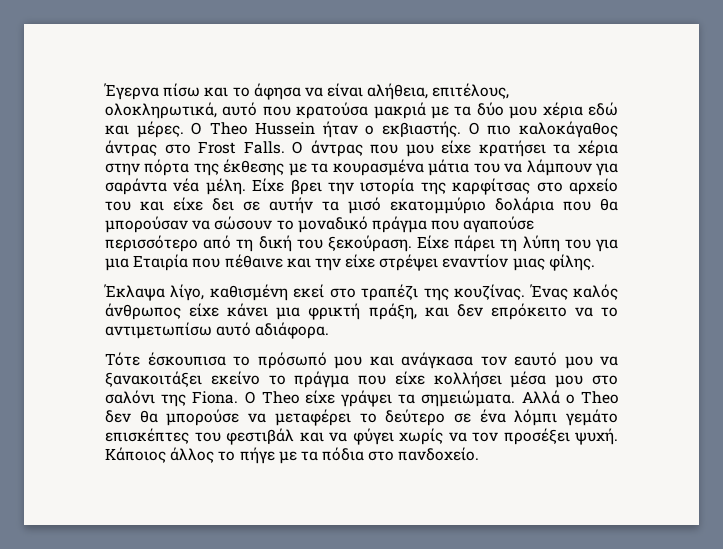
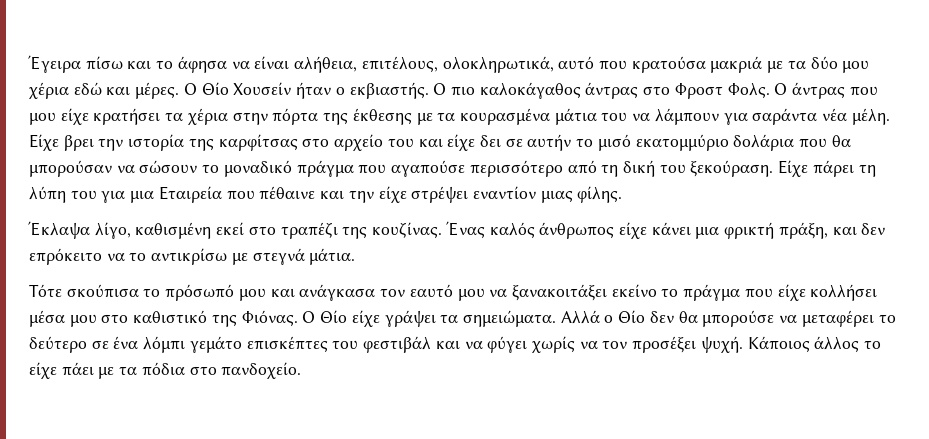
- Έγερνα πίσω και το άφησα να είναι αλήθεια, επιτέλους, ολοκληρωτικά, αυτό που κρατούσα μακριά με τα δύο μου χέρια εδώ και μέρες.
+ Έγειρα πίσω και το άφησα να είναι αλήθεια, επιτέλους, ολοκληρωτικά, αυτό που κρατούσα μακριά με τα δύο μου χέρια εδώ και μέρες.
- Ο Theo Hussein ήταν ο εκβιαστής.
+ Ο Θίο Χουσείν ήταν ο εκβιαστής.
- Ο πιο καλοκάγαθος άντρας στο Frost Falls.
+ Ο πιο καλοκάγαθος άντρας στο Φροστ Φολς.
- Είχε βρει την ιστορία της καρφίτσας στο αρχείο του και είχε δει σε αυτήν τα μισό εκατομμύριο δολάρια που θα μπορούσαν να σώσουν το μοναδικό πράγμα που αγαπούσε περισσότερο από τη δική του ξεκούραση.
+ Είχε βρει την ιστορία της καρφίτσας στο αρχείο του και είχε δει σε αυτήν το μισό εκατομμύριο δολάρια που θα μπορούσαν να σώσουν το μοναδικό πράγμα που αγαπούσε περισσότερο από τη δική του ξεκούραση.
- Είχε πάρει τη λύπη του για μια Εταιρία που πέθαινε και την είχε στρέψει εναντίον μιας φίλης.
+ Είχε πάρει τη λύπη του για μια Εταιρεία που πέθαινε και την είχε στρέψει εναντίον μιας φίλης.
- Ένας καλός άνθρωπος είχε κάνει μια φρικτή πράξη, και δεν επρόκειτο να το αντιμετωπίσω αυτό αδιάφορα.
+ Ένας καλός άνθρωπος είχε κάνει μια φρικτή πράξη, και δεν επρόκειτο να το αντικρίσω με στεγνά μάτια.
- Τότε έσκουπισα το πρόσωπό μου και ανάγκασα τον εαυτό μου να ξανακοιτάξει εκείνο το πράγμα που είχε κολλήσει μέσα μου στο σαλόνι της Fiona. Ο Theo είχε γράψει τα σημειώματα.
+ Τότε σκούπισα το πρόσωπό μου και ανάγκασα τον εαυτό μου να ξανακοιτάξει εκείνο το πράγμα που είχε κολλήσει μέσα μου στο καθιστικό της Φιόνας. Ο Θίο είχε γράψει τα σημειώματα.
- Αλλά ο Theo δεν θα μπορούσε να μεταφέρει το δεύτερο σε ένα λόμπι γεμάτο επισκέπτες του φεστιβάλ και να φύγει χωρίς να τον προσέξει ψυχή.
+ Αλλά ο Θίο δεν θα μπορούσε να μεταφέρει το δεύτερο σε ένα λόμπι γεμάτο επισκέπτες του φεστιβάλ και να φύγει χωρίς να τον προσέξει ψυχή.
- Κάποιος άλλος το πήγε με τα πόδια στο πανδοχείο.
+ Κάποιος άλλος το είχε πάει με τα πόδια στο πανδοχείο.

